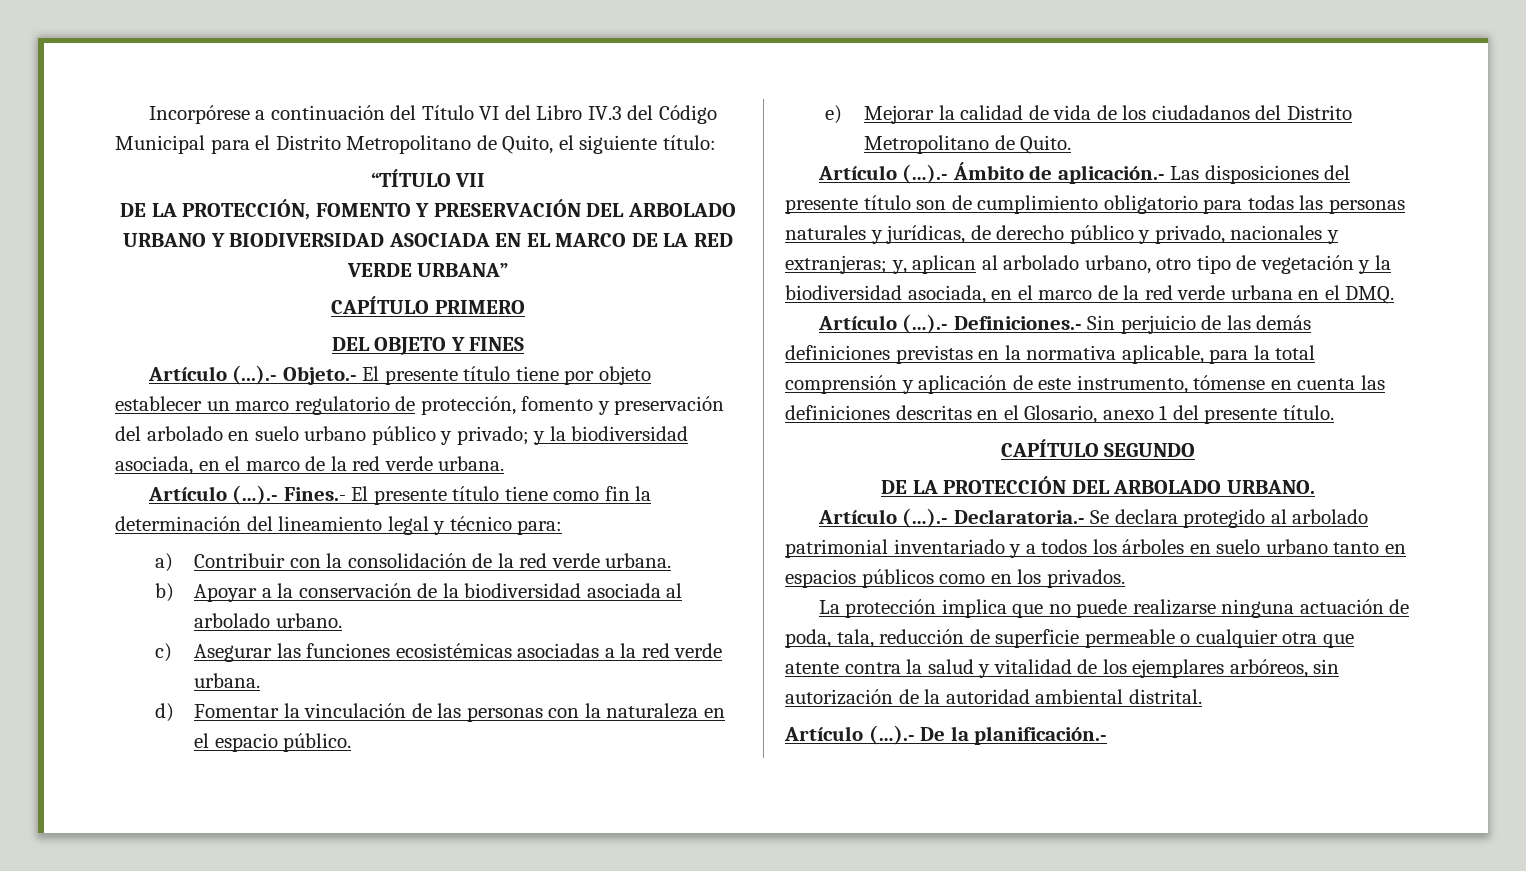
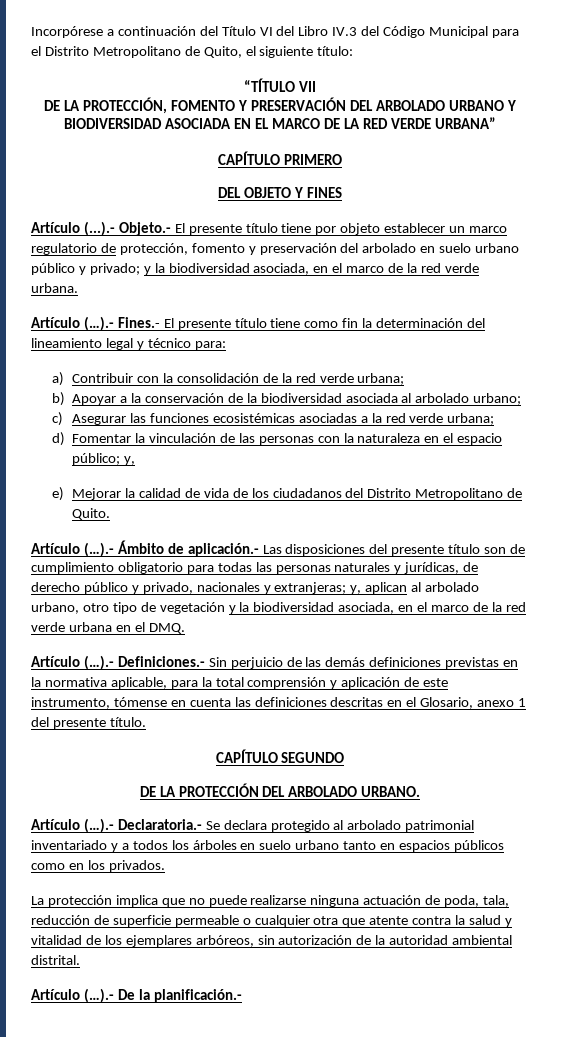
- a) Contribuir con la consolidación de la red verde urbana.
+ a) Contribuir con la consolidación de la red verde urbana;
- b) Apoyar a la conservación de la biodiversidad asociada al arbolado urbano.
+ b) Apoyar a la conservación de la biodiversidad asociada al arbolado urbano;
- c) Asegurar las funciones ecosistémicas asociadas a la red verde urbana.
+ c) Asegurar las funciones ecosistémicas asociadas a la red verde urbana;
- d) Fomentar la vinculación de las personas con la naturaleza en el espacio público.
+ d) Fomentar la vinculación de las personas con la naturaleza en el espacio público; y,

